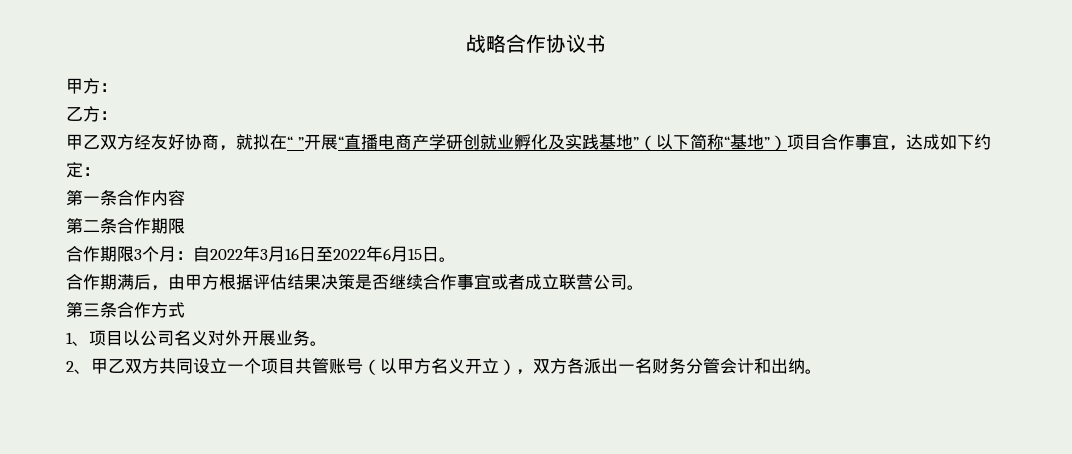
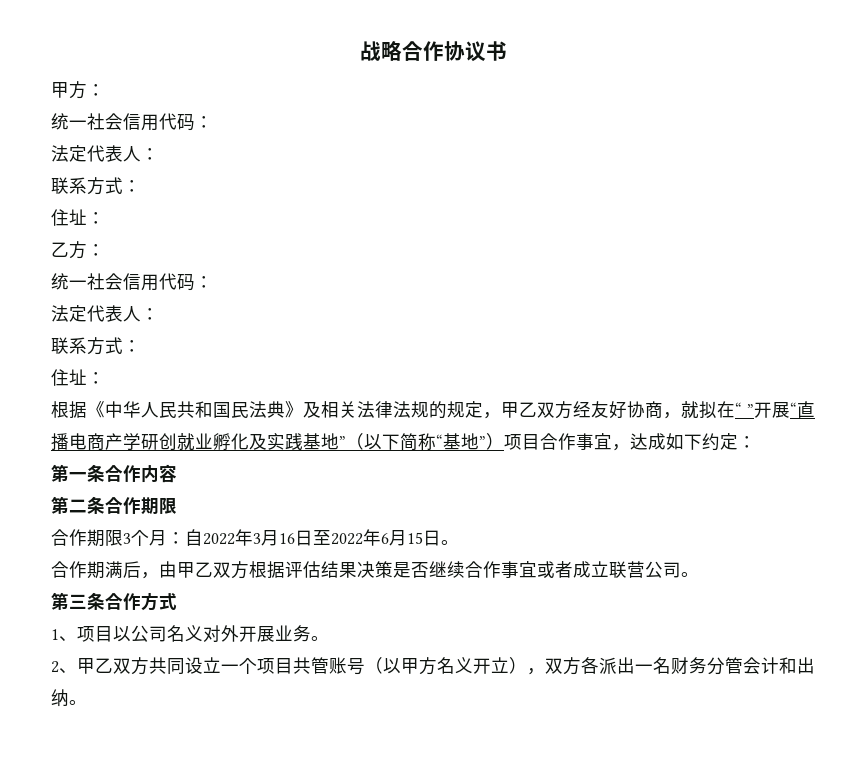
  甲方：
+ 统一社会信用代码：
+ 法定代表人：
+ 联系方式：
+ 住址：
  乙方：
- 甲乙双方经友好协商，就拟在“ ”开展“直播电商产学研创就业孵化及实践基地”（以下简称“基地”）项目合作事宜，达成如下约定：
+ 统一社会信用代码：
+ 法定代表人：
+ 联系方式：
+ 住址：
+ 根据《中华人民共和国民法典》及相关法律法规的规定，甲乙双方经友好协商，就拟在“ ”开展“直播电商产学研创就业孵化及实践基地”（以下简称“基地”）项目合作事宜，达成如下约定：
- 合作期满后，由甲方根据评估结果决策是否继续合作事宜或者成立联营公司。
+ 合作期满后，由甲乙双方根据评估结果决策是否继续合作事宜或者成立联营公司。

